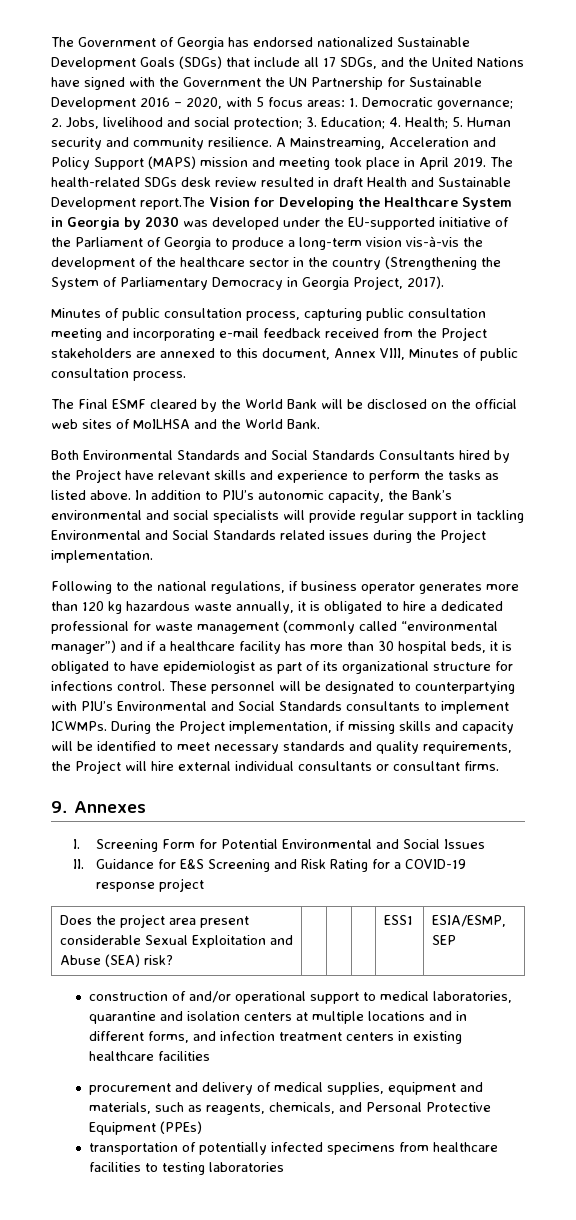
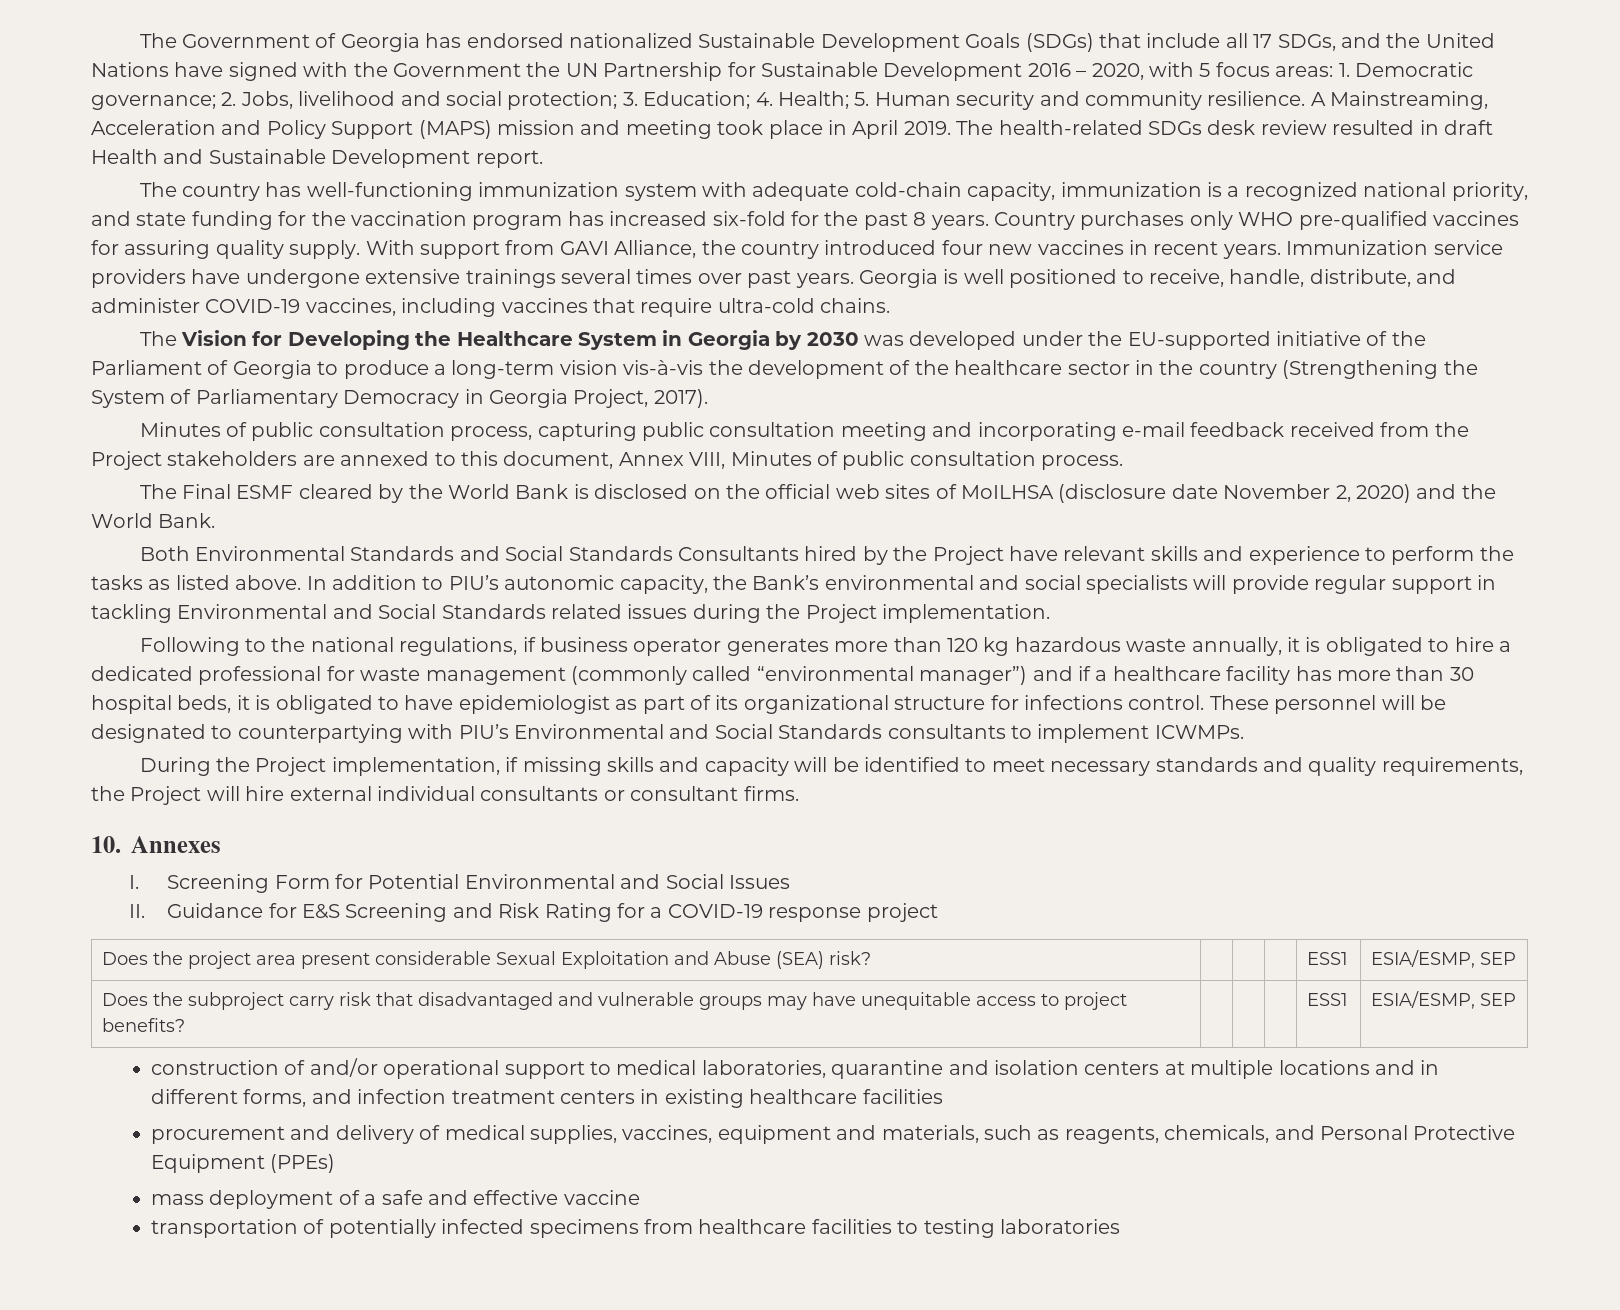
- The health-related SDGs desk review resulted in draft Health and Sustainable Development report.The Vision for Developing the Healthcare System in Georgia by 2030 was developed under the EU-supported initiative of the Parliament of Georgia to produce a long-term vision vis-à-vis the development of the healthcare sector in the country (Strengthening the System of Parliamentary Democracy in Georgia Project, 2017).
+ The health-related SDGs desk review resulted in draft Health and Sustainable Development report.
+ The country has well-functioning immunization system with adequate cold-chain capacity, immunization is a recognized national priority, and state funding for the vaccination program has increased six-fold for the past 8 years. Country purchases only WHO pre-qualified vaccines for assuring quality supply. With support from GAVI Alliance, the country introduced four new vaccines in recent years. Immunization service providers have undergone extensive trainings several times over past years. Georgia is well positioned to receive, handle, distribute, and administer COVID-19 vaccines, including vaccines that require ultra-cold chains.
+ The Vision for Developing the Healthcare System in Georgia by 2030 was developed under the EU-supported initiative of the Parliament of Georgia to produce a long-term vision vis-à-vis the development of the healthcare sector in the country (Strengthening the System of Parliamentary Democracy in Georgia Project, 2017).
- The Final ESMF cleared by the World Bank will be disclosed on the official web sites of MoILHSA and the World Bank.
+ The Final ESMF cleared by the World Bank is disclosed on the official web sites of MoILHSA (disclosure date November 2, 2020) and the World Bank.
- These personnel will be designated to counterpartying with PIU’s Environmental and Social Standards consultants to implement ICWMPs. During the Project implementation, if missing skills and capacity will be identified to meet necessary standards and quality requirements, the Project will hire external individual consultants or consultant firms.
+ These personnel will be designated to counterpartying with PIU’s Environmental and Social Standards consultants to implement ICWMPs.
+ During the Project implementation, if missing skills and capacity will be identified to meet necessary standards and quality requirements, the Project will hire external individual consultants or consultant firms.
- 9. Annexes
+ 10. Annexes
+ Does the subproject carry risk that disadvantaged and vulnerable groups may have unequitable access to project benefits? | | | | ESS1 | ESIA/ESMP, SEP
- procurement and delivery of medical supplies, equipment and materials, such as reagents, chemicals, and Personal Protective Equipment (PPEs)
+ procurement and delivery of medical supplies, vaccines, equipment and materials, such as reagents, chemicals, and Personal Protective Equipment (PPEs)
+ mass deployment of a safe and effective vaccine

